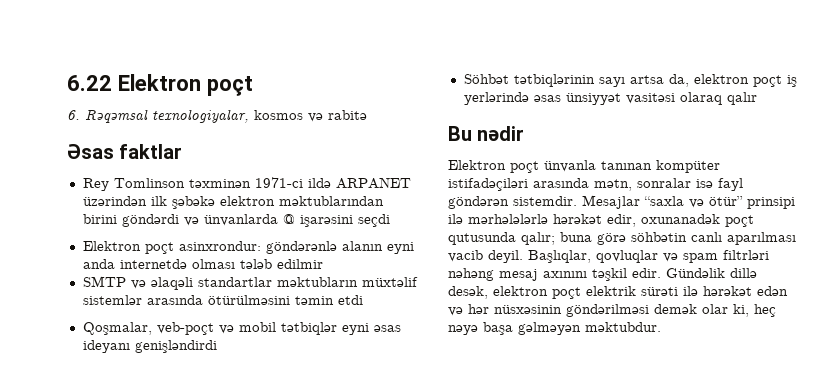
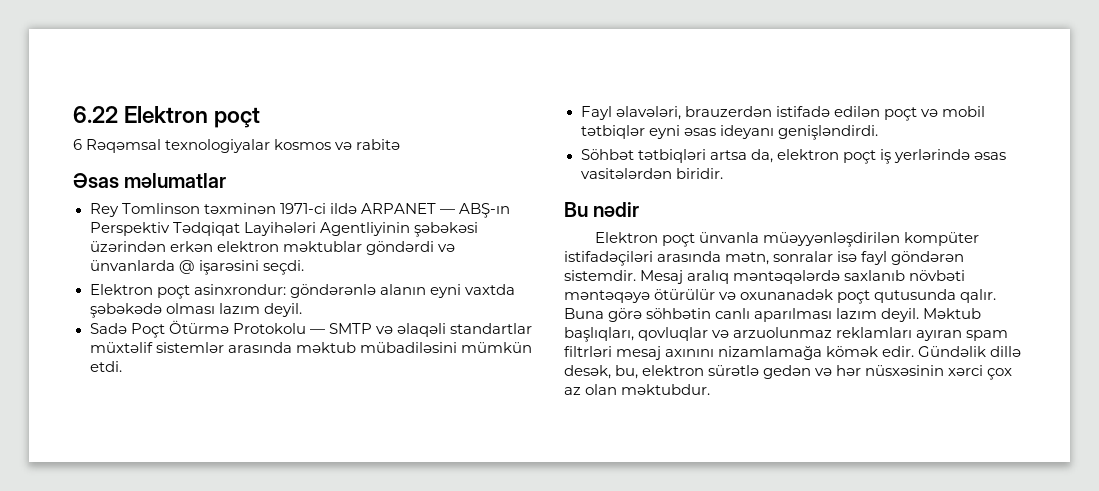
- 6. Rəqəmsal texnologiyalar, kosmos və rabitə
+ 6 Rəqəmsal texnologiyalar kosmos və rabitə
- Əsas faktlar
+ Əsas məlumatlar
- Rey Tomlinson təxminən 1971-ci ildə ARPANET üzərindən ilk şəbəkə elektron məktublarından birini göndərdi və ünvanlarda @ işarəsini seçdi
+ Rey Tomlinson təxminən 1971-ci ildə ARPANET — ABŞ-ın Perspektiv Tədqiqat Layihələri Agentliyinin şəbəkəsi üzərindən erkən elektron məktublar göndərdi və ünvanlarda @ işarəsini seçdi.
- Elektron poçt asinxrondur: göndərənlə alanın eyni anda internetdə olması tələb edilmir
- SMTP və əlaqəli standartlar məktubların müxtəlif sistemlər arasında ötürülməsini təmin etdi
- Qoşmalar, veb-poçt və mobil tətbiqlər eyni əsas ideyanı genişləndirdi
+ Elektron poçt asinxrondur: göndərənlə alanın eyni vaxtda şəbəkədə olması lazım deyil.
+ Sadə Poçt Ötürmə Protokolu — SMTP və əlaqəli standartlar müxtəlif sistemlər arasında məktub mübadiləsini mümkün etdi.
+ Fayl əlavələri, brauzerdən istifadə edilən poçt və mobil tətbiqlər eyni əsas ideyanı genişləndirdi.
- Söhbət tətbiqlərinin sayı artsa da, elektron poçt iş yerlərində əsas ünsiyyət vasitəsi olaraq qalır
+ Söhbət tətbiqləri artsa da, elektron poçt iş yerlərində əsas vasitələrdən biridir.
- Elektron poçt ünvanla tanınan kompüter istifadəçiləri arasında mətn, sonralar isə fayl göndərən sistemdir.
+ Elektron poçt ünvanla müəyyənləşdirilən kompüter istifadəçiləri arasında mətn, sonralar isə fayl göndərən sistemdir.
- Mesajlar “saxla və ötür” prinsipi ilə mərhələlərlə hərəkət edir, oxunanadək poçt qutusunda qalır; buna görə söhbətin canlı aparılması vacib deyil. Başlıqlar, qovluqlar və spam filtrləri nəhəng mesaj axınını təşkil edir.
+ Mesaj aralıq məntəqələrdə saxlanıb növbəti məntəqəyə ötürülür və oxunanadək poçt qutusunda qalır. Buna görə söhbətin canlı aparılması lazım deyil. Məktub başlıqları, qovluqlar və arzuolunmaz reklamları ayıran spam filtrləri mesaj axınını nizamlamağa kömək edir.
- Gündəlik dillə desək, elektron poçt elektrik sürəti ilə hərəkət edən və hər nüsxəsinin göndərilməsi demək olar ki, heç nəyə başa gəlməyən məktubdur.
+ Gündəlik dillə desək, bu, elektron sürətlə gedən və hər nüsxəsinin xərci çox az olan məktubdur.

